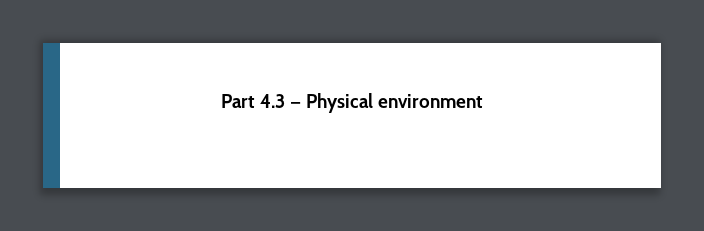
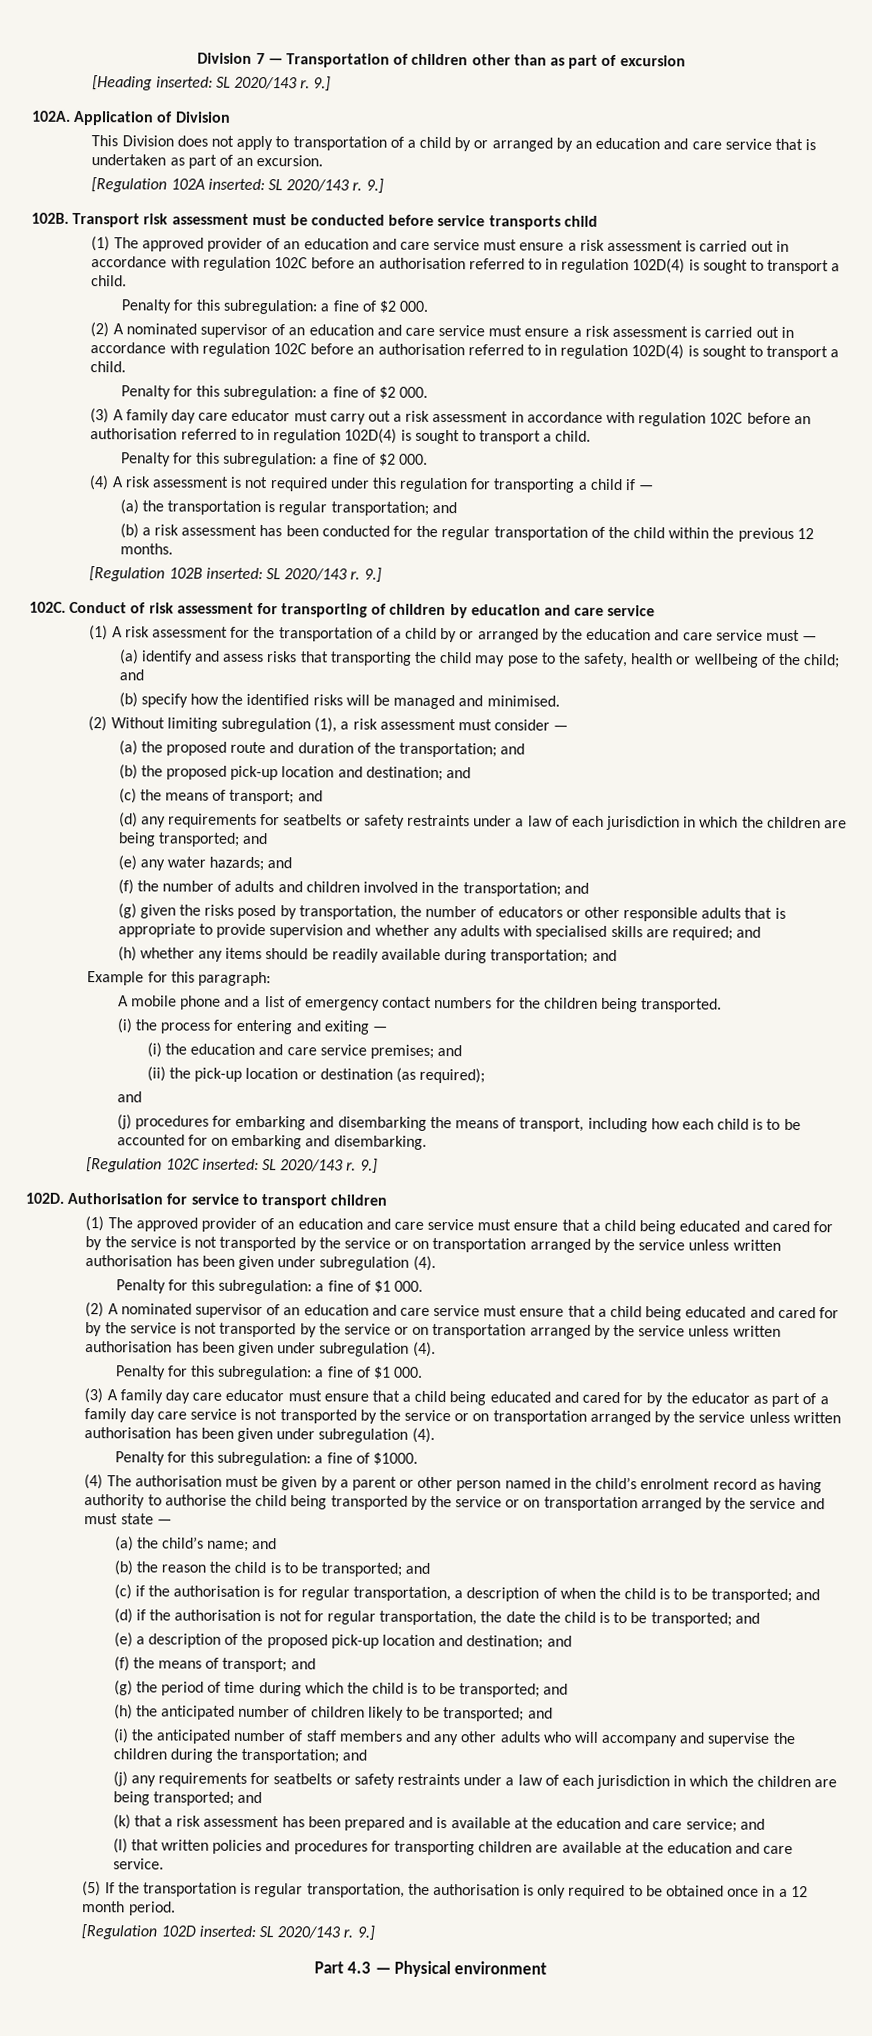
+ Division 7 — Transportation of children other than as part of excursion
+ [Heading inserted: SL 2020/143 r. 9.]
+ 102A. Application of Division
+ This Division does not apply to transportation of a child by or arranged by an education and care service that is undertaken as part of an excursion.
+ [Regulation 102A inserted: SL 2020/143 r. 9.]
+ 102B. Transport risk assessment must be conducted before service transports child
+ (1) The approved provider of an education and care service must ensure a risk assessment is carried out in accordance with regulation 102C before an authorisation referred to in regulation 102D(4) is sought to transport a child.
+ Penalty for this subregulation: a fine of $2 000.
+ (2) A nominated supervisor of an education and care service must ensure a risk assessment is carried out in accordance with regulation 102C before an authorisation referred to in regulation 102D(4) is sought to transport a child.
+ Penalty for this subregulation: a fine of $2 000.
+ (3) A family day care educator must carry out a risk assessment in accordance with regulation 102C before an authorisation referred to in regulation 102D(4) is sought to transport a child.
+ Penalty for this subregulation: a fine of $2 000.
+ (4) A risk assessment is not required under this regulation for transporting a child if —
+ (a) the transportation is regular transportation; and
+ (b) a risk assessment has been conducted for the regular transportation of the child within the previous 12 months.
+ [Regulation 102B inserted: SL 2020/143 r. 9.]
+ 102C. Conduct of risk assessment for transporting of children by education and care service
+ (1) A risk assessment for the transportation of a child by or arranged by the education and care service must —
+ (a) identify and assess risks that transporting the child may pose to the safety, health or wellbeing of the child; and
+ (b) specify how the identified risks will be managed and minimised.
+ (2) Without limiting subregulation (1), a risk assessment must consider —
+ (a) the proposed route and duration of the transportation; and
+ (b) the proposed pick-up location and destination; and
+ (c) the means of transport; and
+ (d) any requirements for seatbelts or safety restraints under a law of each jurisdiction in which the children are being transported; and
+ (e) any water hazards; and
+ (f) the number of adults and children involved in the transportation; and
+ (g) given the risks posed by transportation, the number of educators or other responsible adults that is appropriate to provide supervision and whether any adults with specialised skills are required; and
+ (h) whether any items should be readily available during transportation; and
+ Example for this paragraph:
+ A mobile phone and a list of emergency contact numbers for the children being transported.
+ (i) the process for entering and exiting —
+ (i) the education and care service premises; and
+ (ii) the pick-up location or destination (as required);
+ and
+ (j) procedures for embarking and disembarking the means of transport, including how each child is to be accounted for on embarking and disembarking.
+ [Regulation 102C inserted: SL 2020/143 r. 9.]
+ 102D. Authorisation for service to transport children
+ (1) The approved provider of an education and care service must ensure that a child being educated and cared for by the service is not transported by the service or on transportation arranged by the service unless written authorisation has been given under subregulation (4).
+ Penalty for this subregulation: a fine of $1 000.
+ (2) A nominated supervisor of an education and care service must ensure that a child being educated and cared for by the service is not transported by the service or on transportation arranged by the service unless written authorisation has been given under subregulation (4).
+ Penalty for this subregulation: a fine of $1 000.
+ (3) A family day care educator must ensure that a child being educated and cared for by the educator as part of a family day care service is not transported by the service or on transportation arranged by the service unless written authorisation has been given under subregulation (4).
+ Penalty for this subregulation: a fine of $1000.
+ (4) The authorisation must be given by a parent or other person named in the child’s enrolment record as having authority to authorise the child being transported by the service or on transportation arranged by the service and must state —
+ (a) the child’s name; and
+ (b) the reason the child is to be transported; and
+ (c) if the authorisation is for regular transportation, a description of when the child is to be transported; and
+ (d) if the authorisation is not for regular transportation, the date the child is to be transported; and
+ (e) a description of the proposed pick-up location and destination; and
+ (f) the means of transport; and
+ (g) the period of time during which the child is to be transported; and
+ (h) the anticipated number of children likely to be transported; and
+ (i) the anticipated number of staff members and any other adults who will accompany and supervise the children during the transportation; and
+ (j) any requirements for seatbelts or safety restraints under a law of each jurisdiction in which the children are being transported; and
+ (k) that a risk assessment has been prepared and is available at the education and care service; and
+ (l) that written policies and procedures for transporting children are available at the education and care service.
+ (5) If the transportation is regular transportation, the authorisation is only required to be obtained once in a 12 month period.
+ [Regulation 102D inserted: SL 2020/143 r. 9.]

